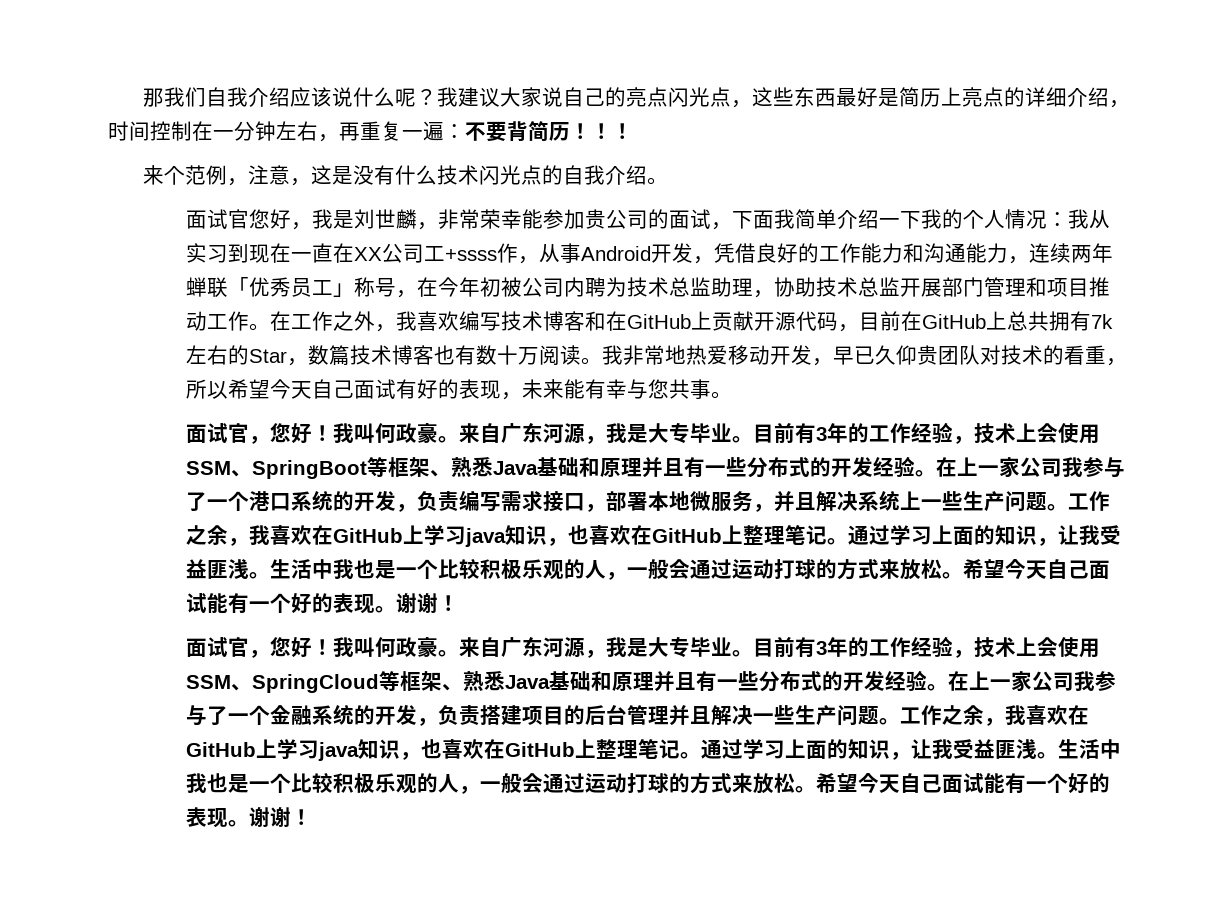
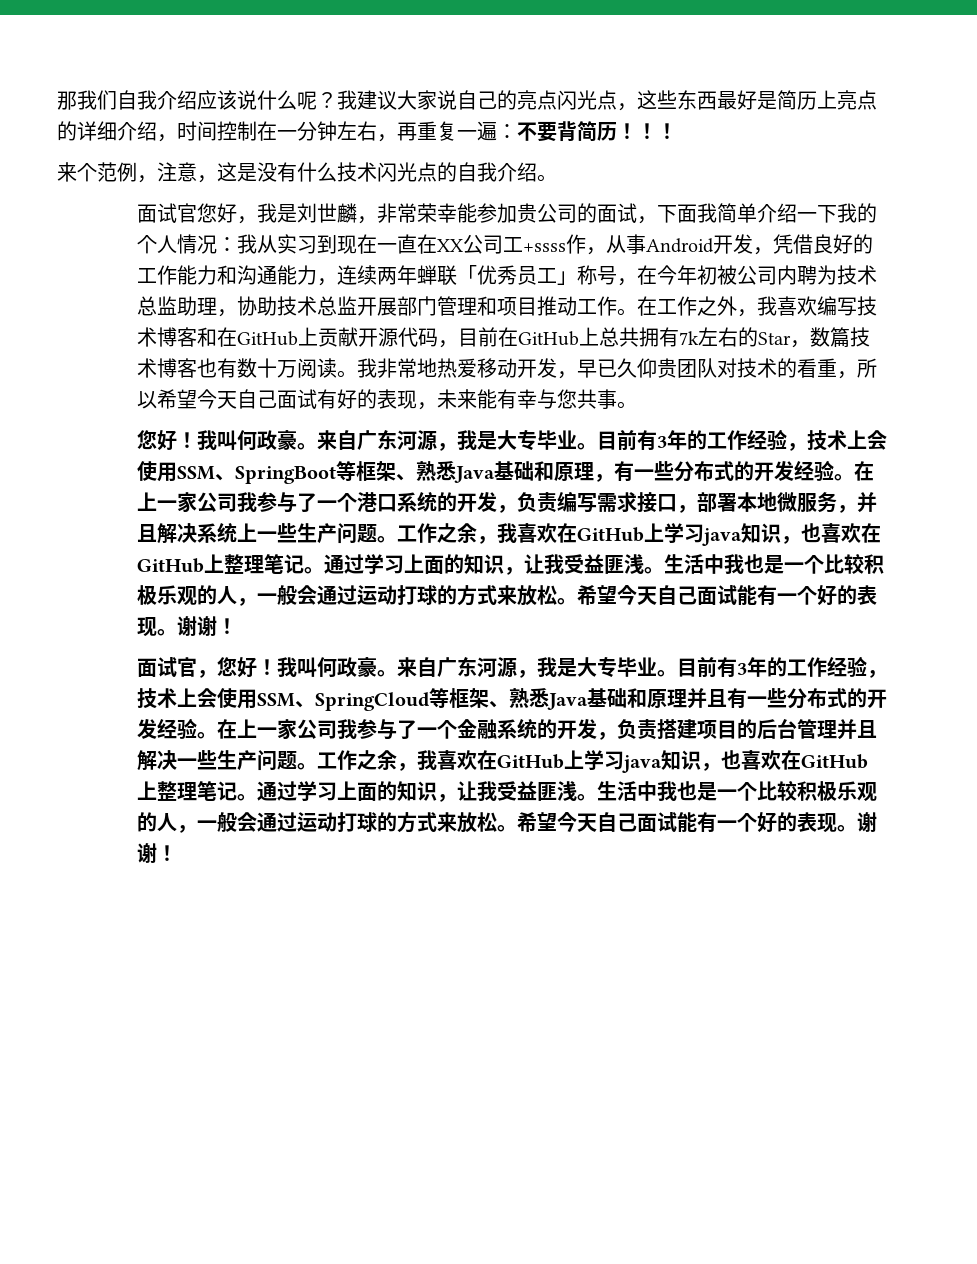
  我非常地热爱移动开发，早已久仰贵团队对技术的看重，所以希望今天自己面试有好的表现，未来能有幸与您共事。
- 面试官，您好！
+ 您好！
- 目前有3年的工作经验，技术上会使用SSM、SpringBoot等框架、熟悉Java基础和原理并且有一些分布式的开发经验。
+ 目前有3年的工作经验，技术上会使用SSM、SpringBoot等框架、熟悉Java基础和原理，有一些分布式的开发经验。

